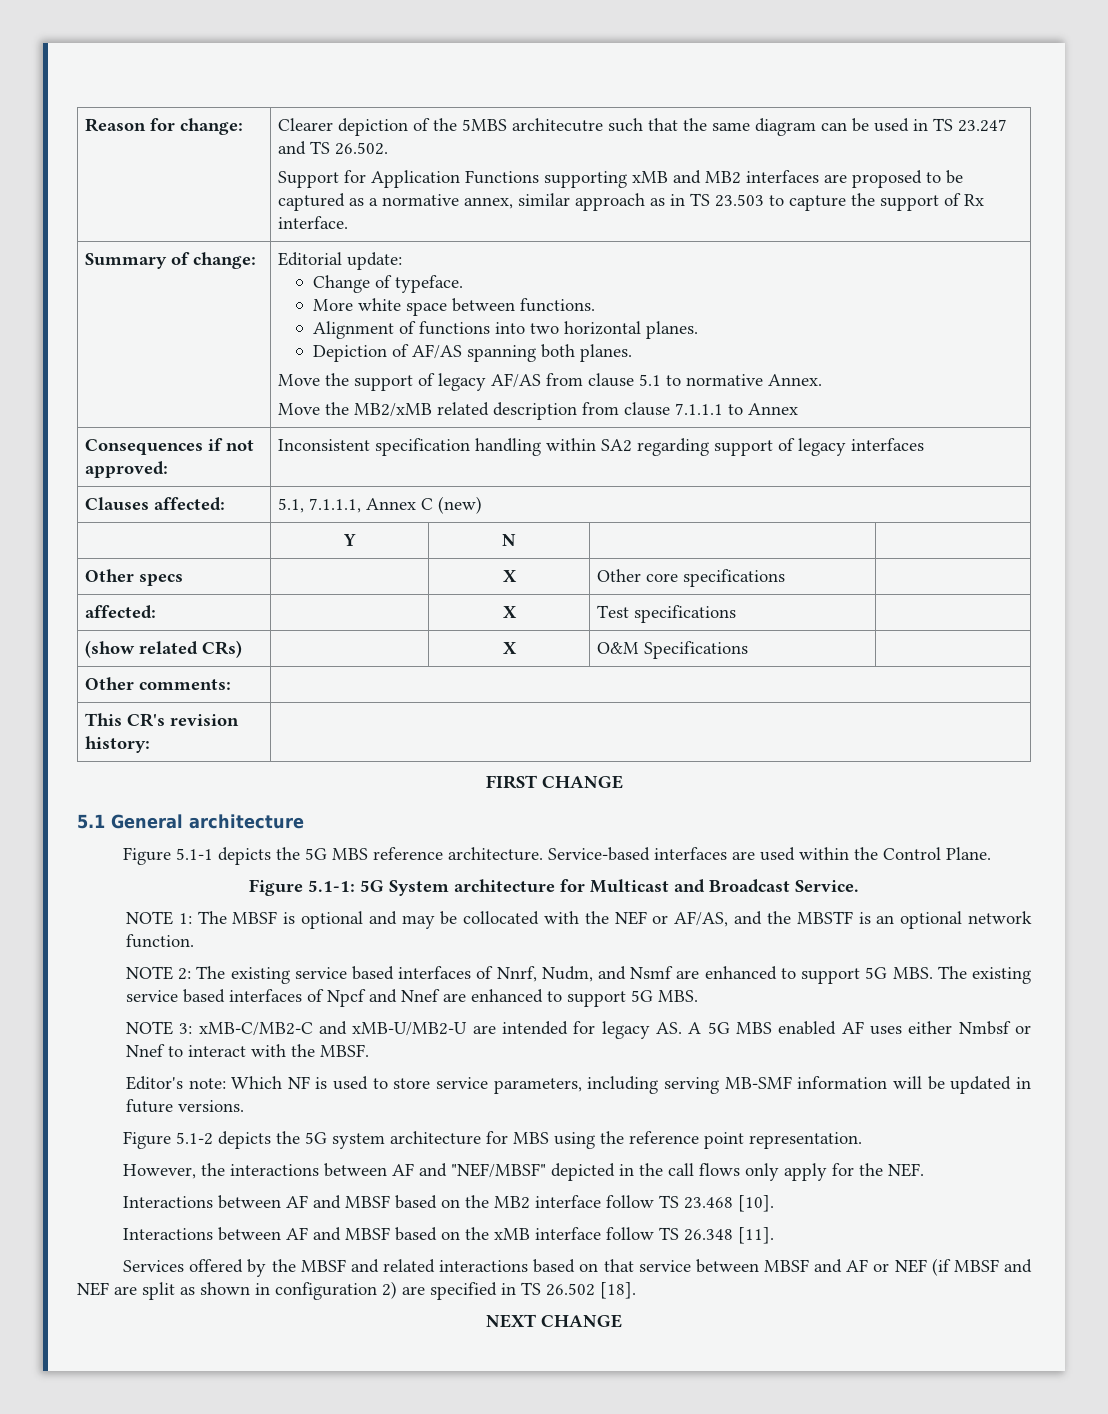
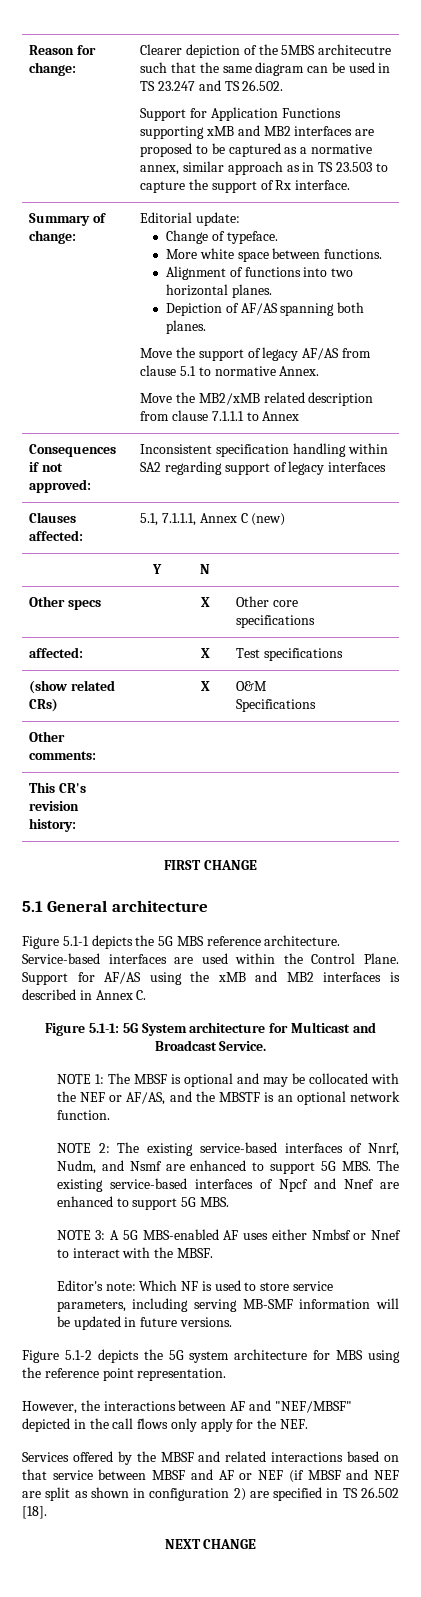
+ Support for AF/AS using the xMB and MB2 interfaces is described in Annex C.
- NOTE 2: The existing service based interfaces of Nnrf, Nudm, and Nsmf are enhanced to support 5G MBS. The existing service based interfaces of Npcf and Nnef are enhanced to support 5G MBS.
+ NOTE 2: The existing service-based interfaces of Nnrf, Nudm, and Nsmf are enhanced to support 5G MBS. The existing service-based interfaces of Npcf and Nnef are enhanced to support 5G MBS.
- NOTE 3: xMB-C/MB2-C and xMB-U/MB2-U are intended for legacy AS. A 5G MBS enabled AF uses either Nmbsf or Nnef to interact with the MBSF.
+ NOTE 3: A 5G MBS-enabled AF uses either Nmbsf or Nnef to interact with the MBSF.
- Interactions between AF and MBSF based on the MB2 interface follow TS 23.468 [10].
- Interactions between AF and MBSF based on the xMB interface follow TS 26.348 [11].

